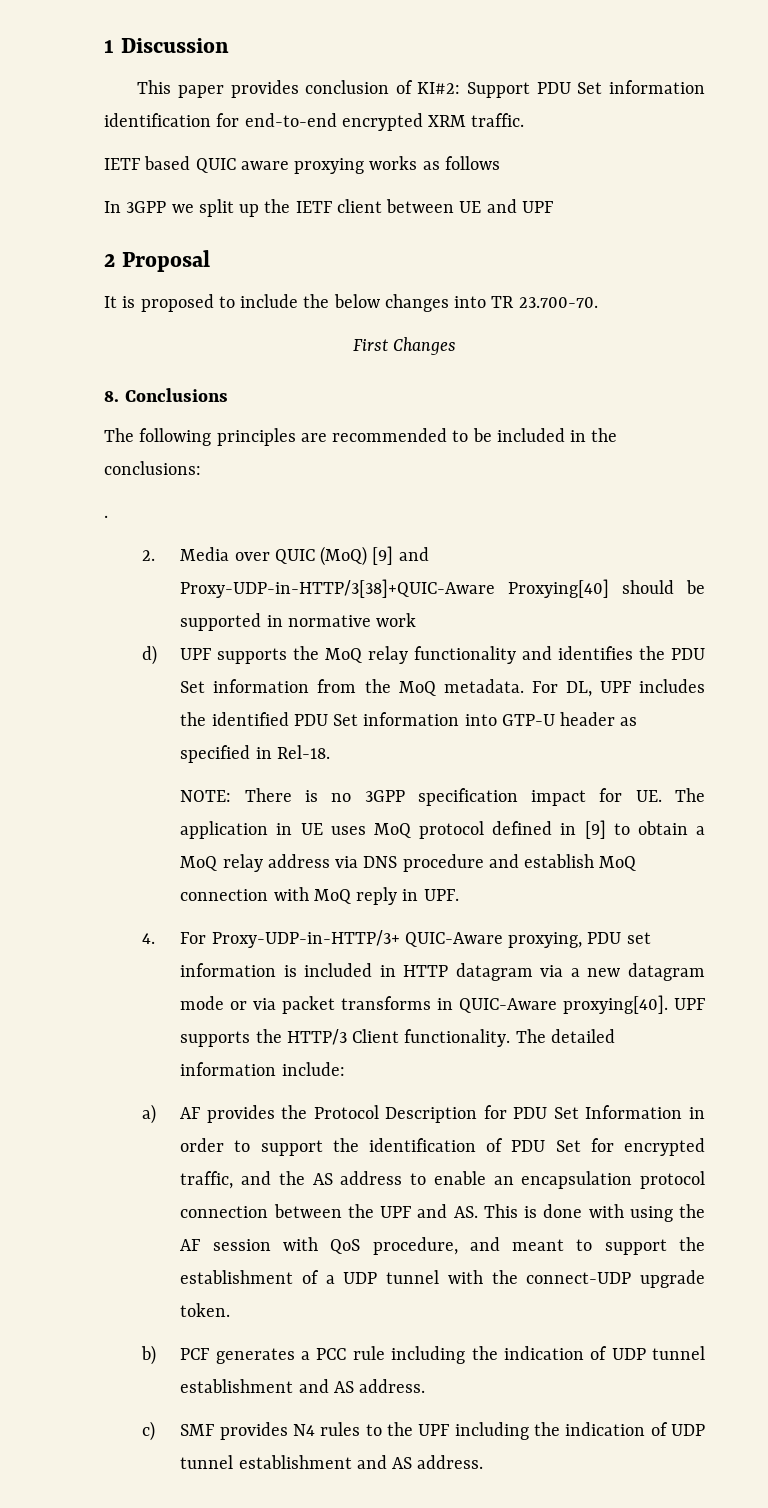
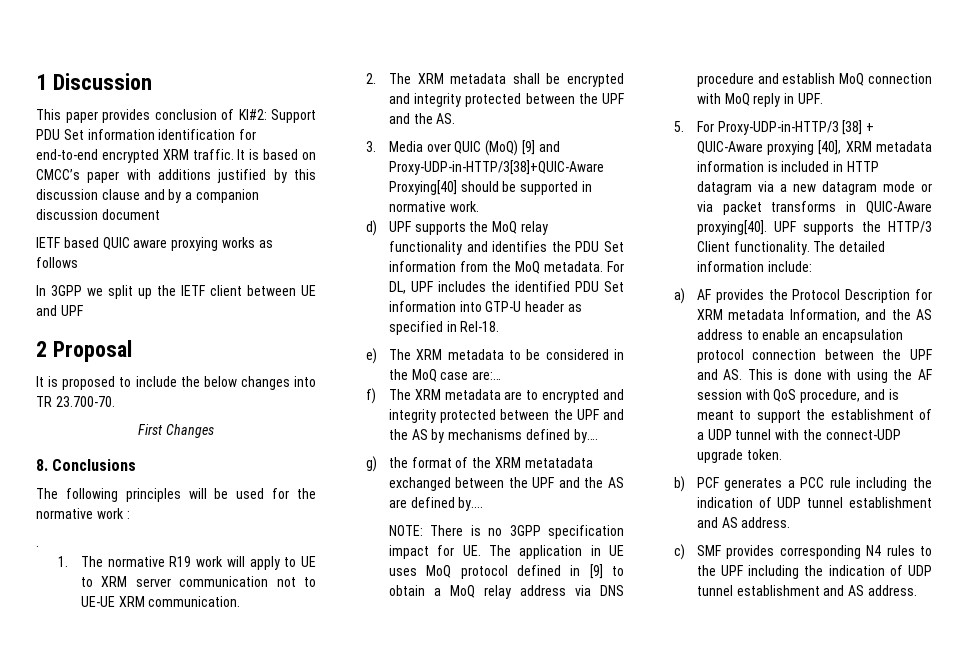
+ It is based on CMCC’s paper with additions justified by this discussion clause and by a companion discussion document
- The following principles are recommended to be included in the conclusions:
+ The following principles will be used for the normative work :
  .
- 2. Media over QUIC (MoQ) [9] and Proxy-UDP-in-HTTP/3[38]+QUIC-Aware Proxying[40] should be supported in normative work
+ 1. The normative R19 work will apply to UE to XRM server communication not to UE-UE XRM communication.
+ 2. The XRM metadata shall be encrypted and integrity protected between the UPF and the AS.
+ 3. Media over QUIC (MoQ) [9] and Proxy-UDP-in-HTTP/3[38]+QUIC-Aware Proxying[40] should be supported in normative work.
+ e) The XRM metadata to be considered in the MoQ case are:…
+ f) The XRM metadata are to encrypted and integrity protected between the UPF and the AS by mechanisms defined by….
+ g) the format of the XRM metatadata exchanged between the UPF and the AS are defined by....
- 4. For Proxy-UDP-in-HTTP/3+ QUIC-Aware proxying, PDU set information is included in HTTP datagram via a new datagram mode or via packet transforms in QUIC-Aware proxying[40].
+ 5. For Proxy-UDP-in-HTTP/3 [38] + QUIC-Aware proxying [40], XRM metadata information is included in HTTP datagram via a new datagram mode or via packet transforms in QUIC-Aware proxying[40].
- a) AF provides the Protocol Description for PDU Set Information in order to support the identification of PDU Set for encrypted traffic, and the AS address to enable an encapsulation protocol connection between the UPF and AS. This is done with using the AF session with QoS procedure, and meant to support the establishment of a UDP tunnel with the connect-UDP upgrade token.
+ a) AF provides the Protocol Description for XRM metadata Information, and the AS address to enable an encapsulation protocol connection between the UPF and AS. This is done with using the AF session with QoS procedure, and is meant to support the establishment of a UDP tunnel with the connect-UDP upgrade token.
- c) SMF provides N4 rules to the UPF including the indication of UDP tunnel establishment and AS address.
+ c) SMF provides corresponding N4 rules to the UPF including the indication of UDP tunnel establishment and AS address.

